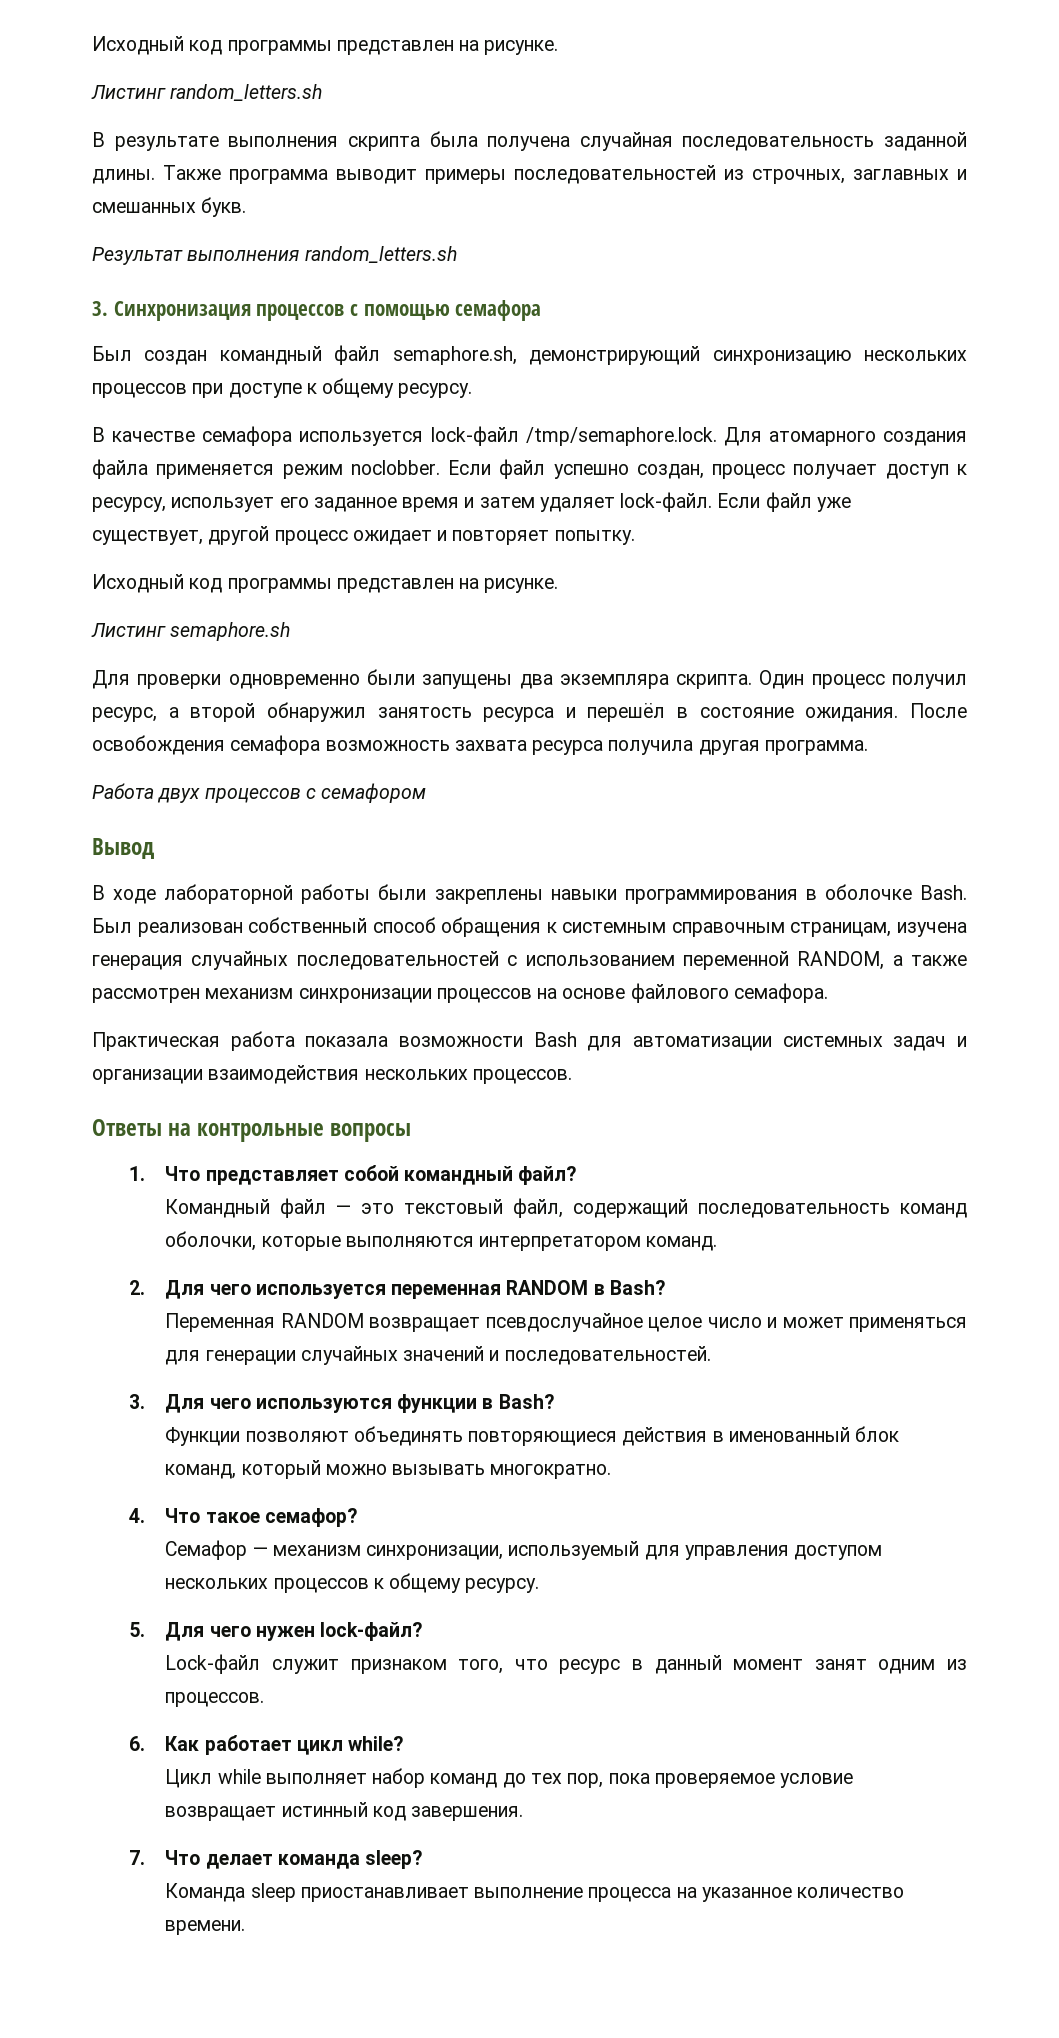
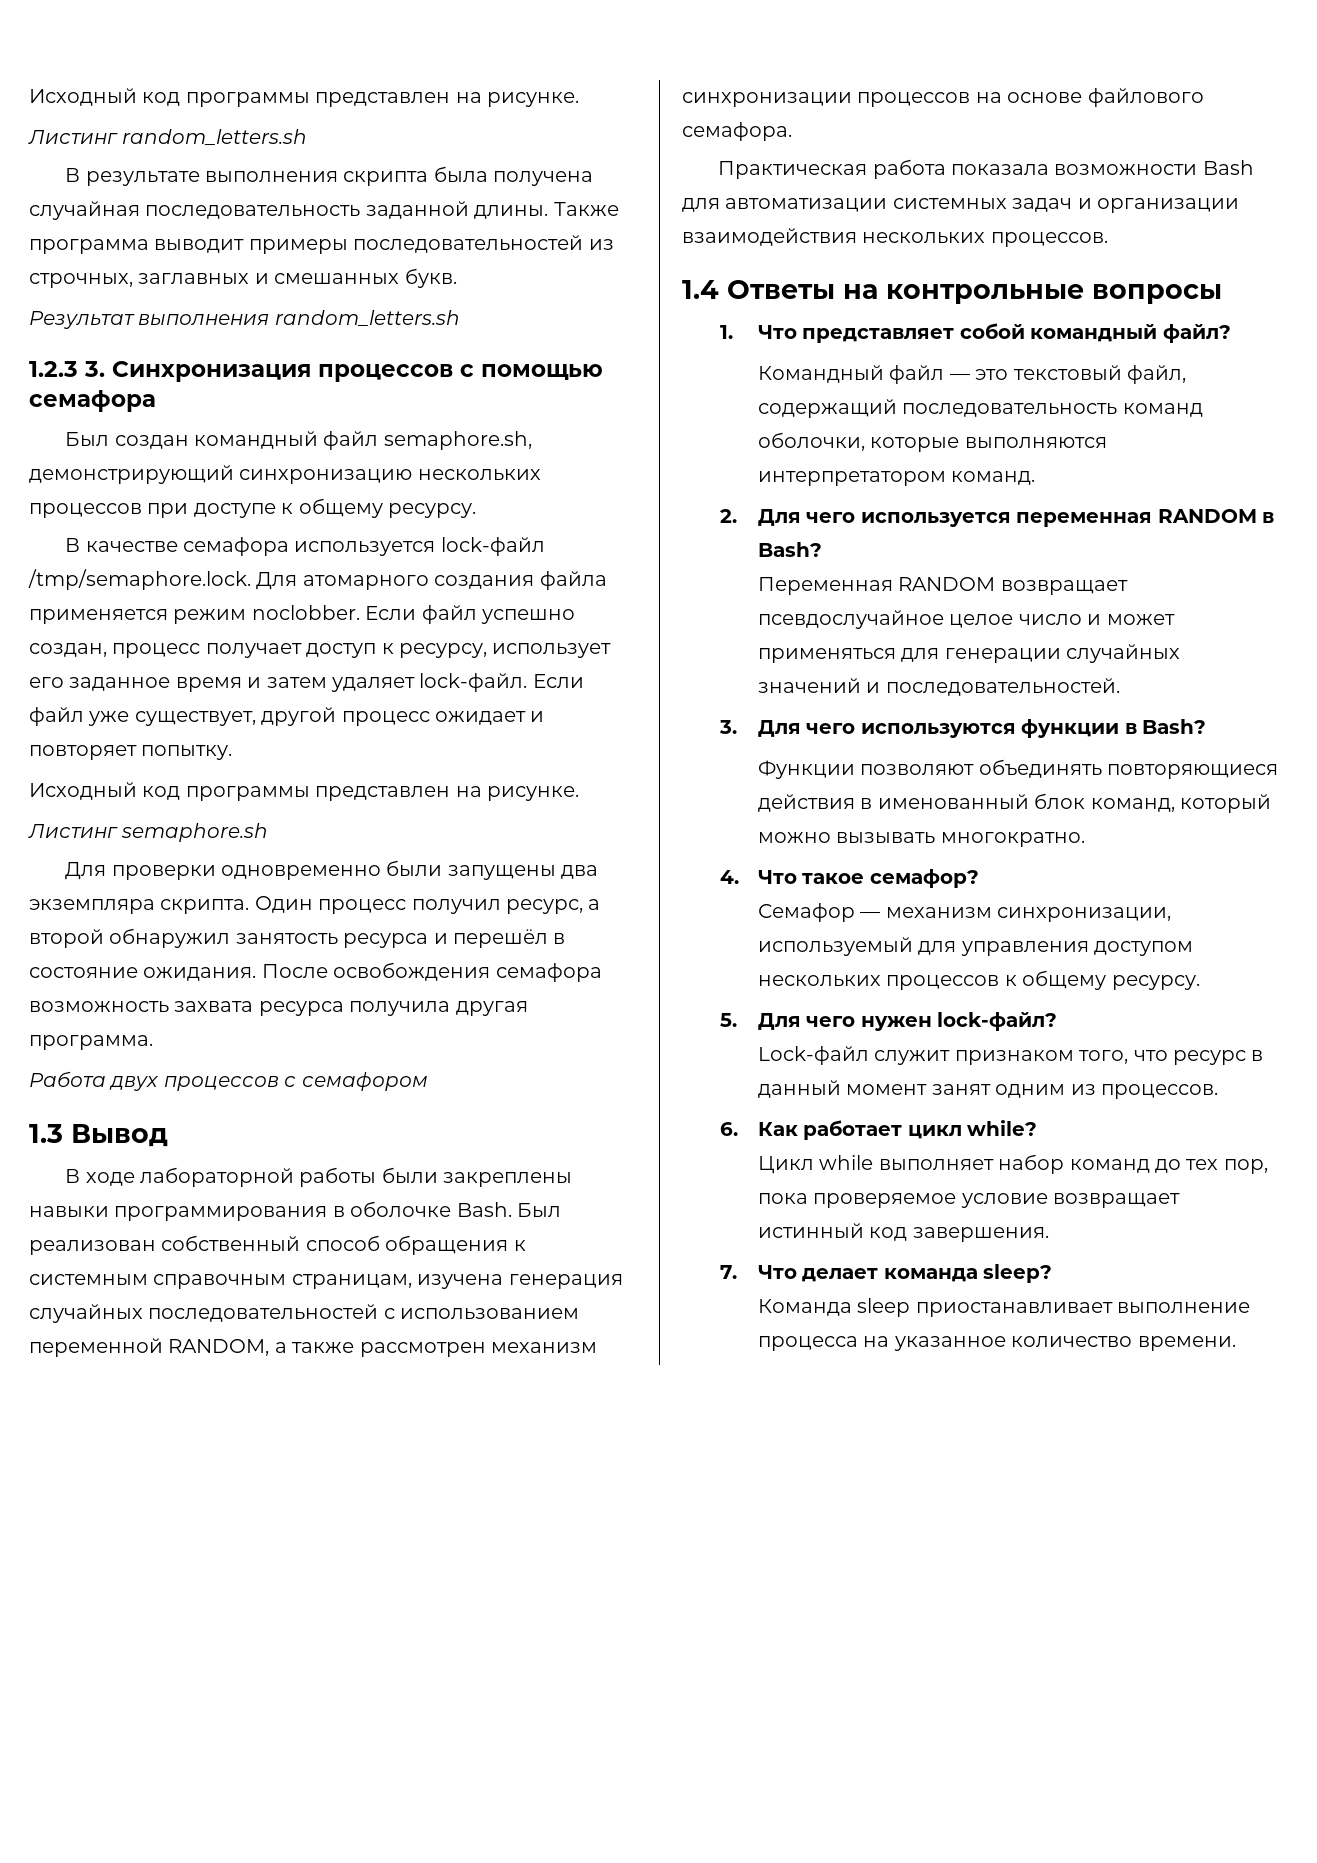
- 3. Синхронизация процессов с помощью семафора
+ 1.2.3 3. Синхронизация процессов с помощью семафора
- Вывод
+ 1.3 Вывод
- Ответы на контрольные вопросы
+ 1.4 Ответы на контрольные вопросы

